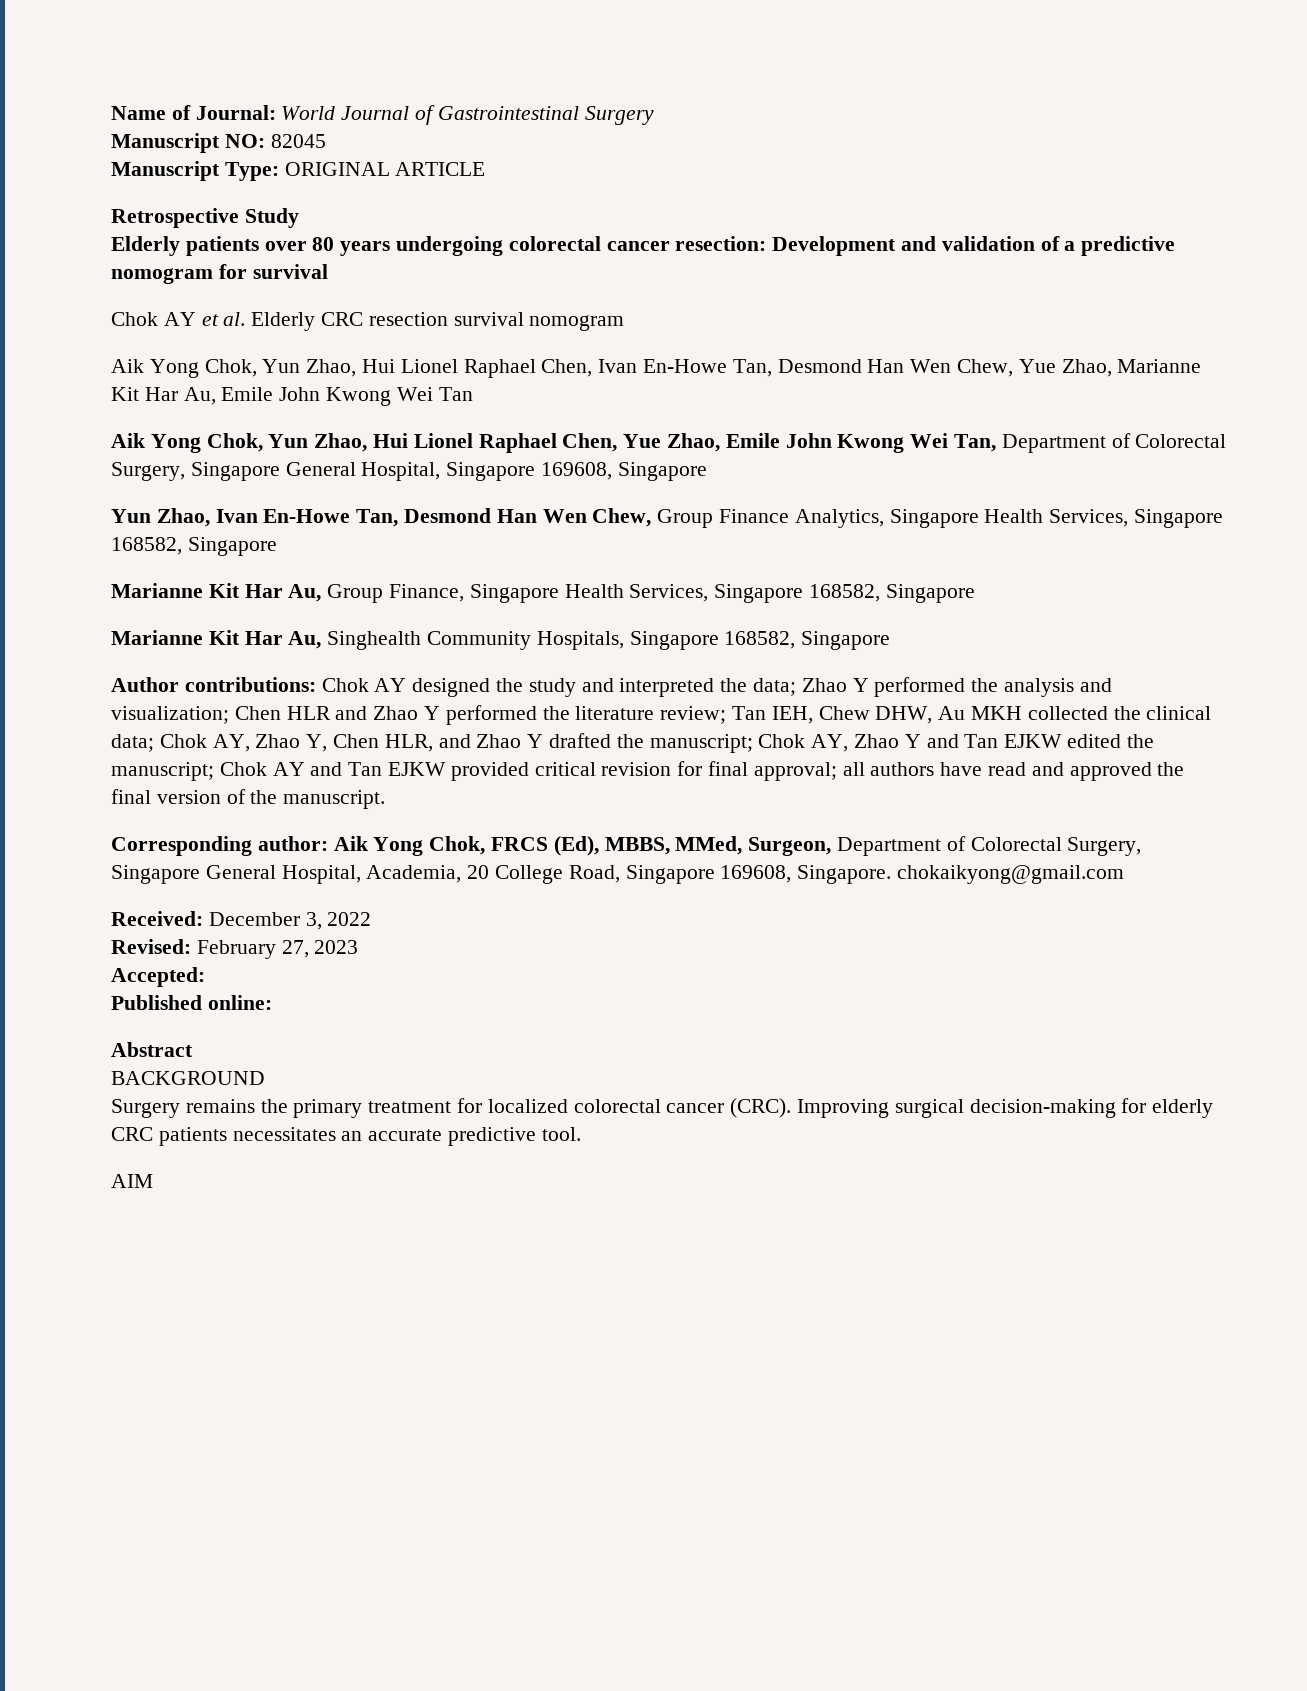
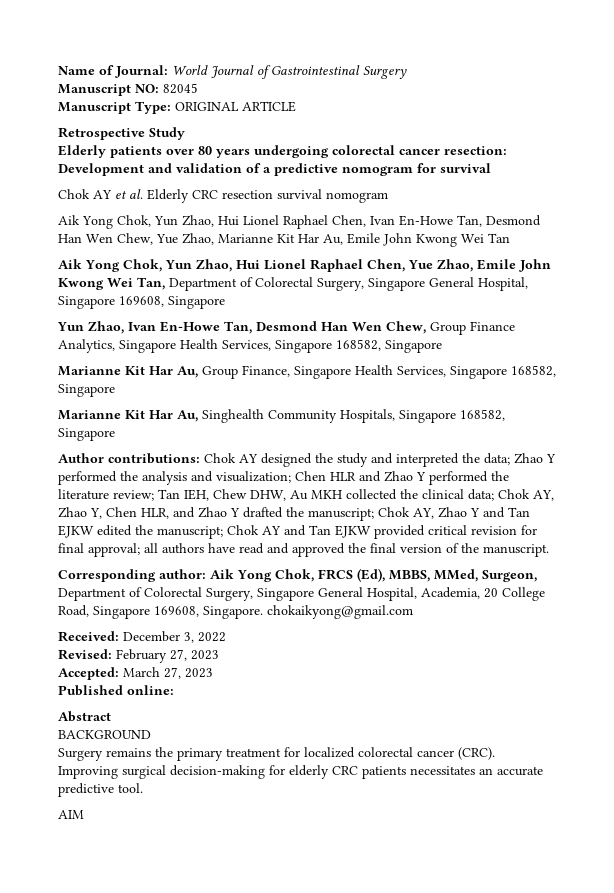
- Accepted:
+ Accepted: March 27, 2023

